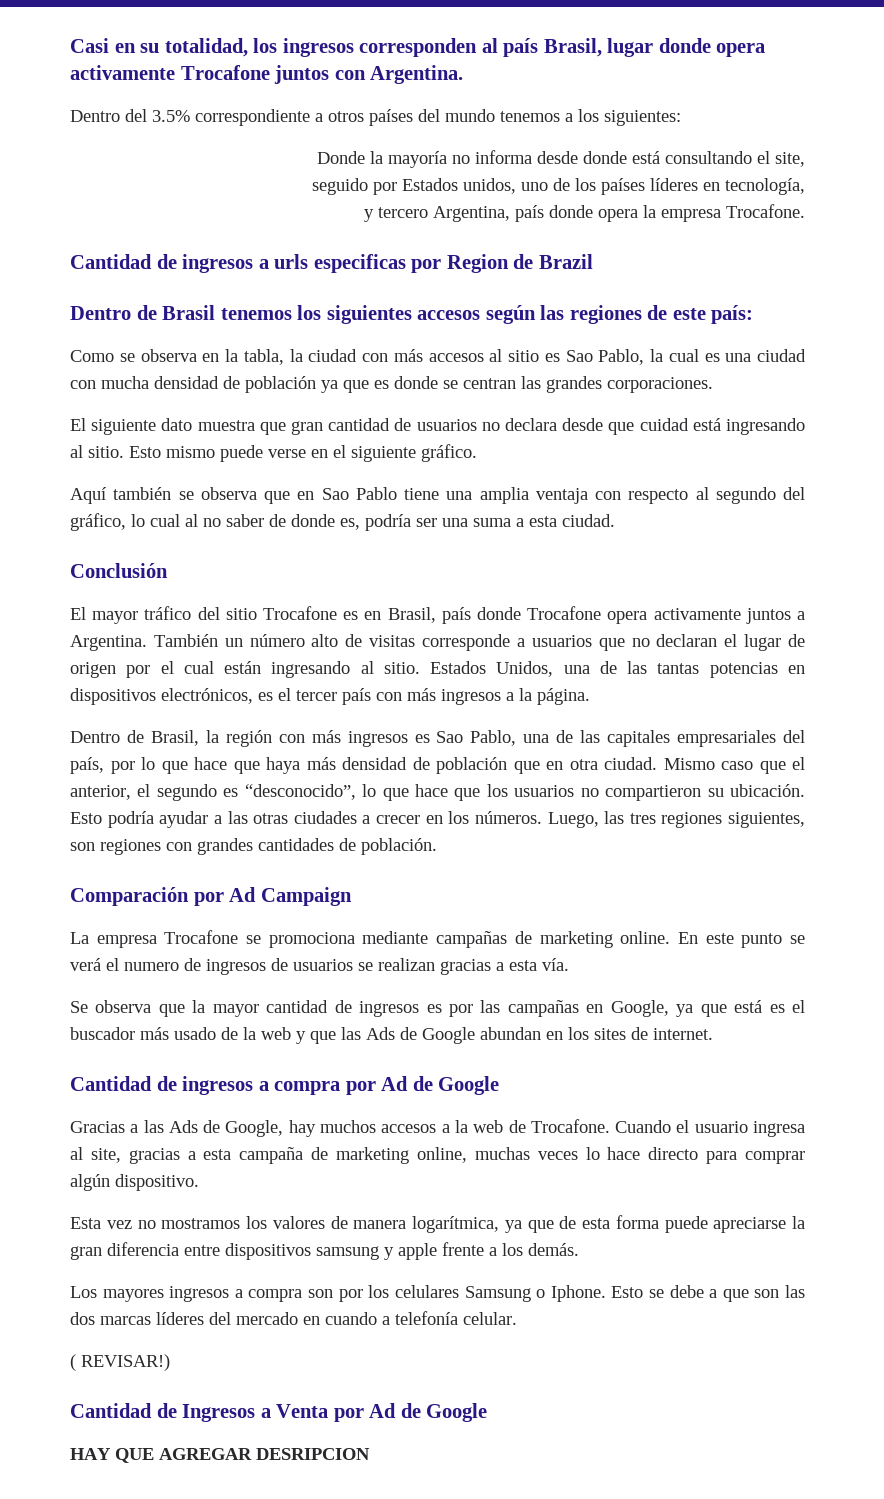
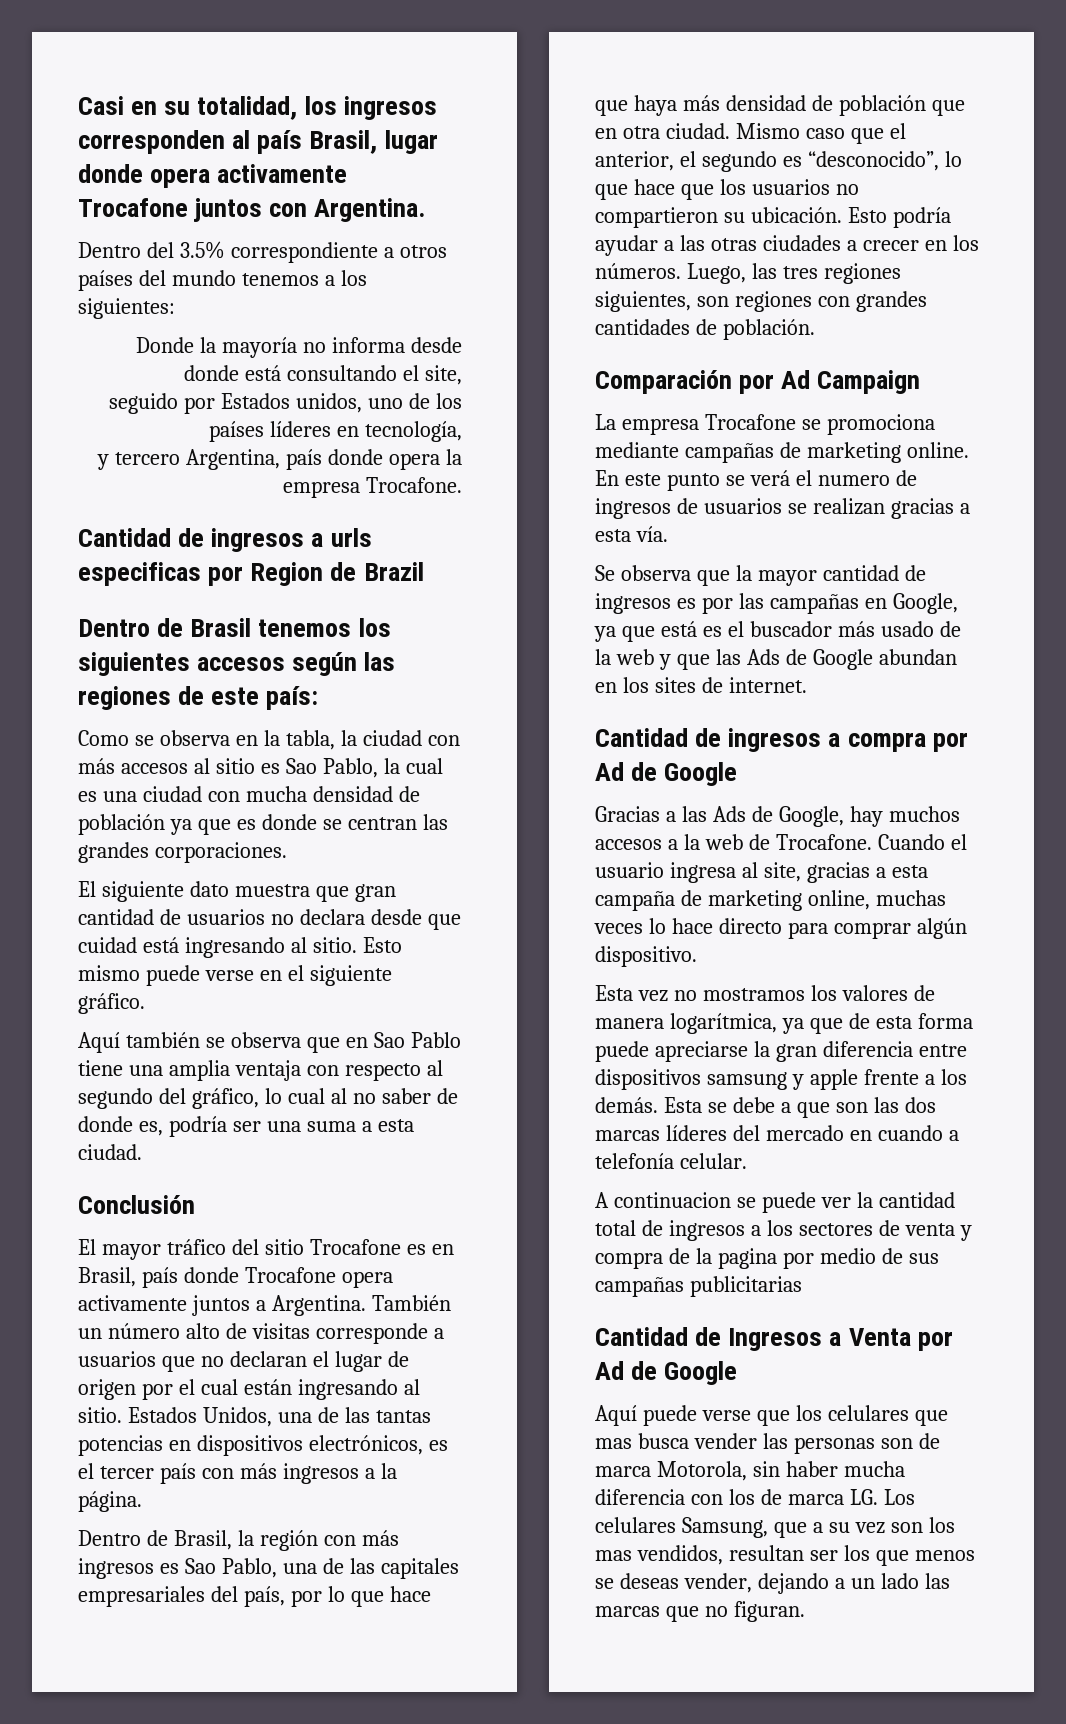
- Esta vez no mostramos los valores de manera logarítmica, ya que de esta forma puede apreciarse la gran diferencia entre dispositivos samsung y apple frente a los demás.
- Los mayores ingresos a compra son por los celulares Samsung o Iphone. Esto se debe a que son las dos marcas líderes del mercado en cuando a telefonía celular.
+ Esta vez no mostramos los valores de manera logarítmica, ya que de esta forma puede apreciarse la gran diferencia entre dispositivos samsung y apple frente a los demás. Esta se debe a que son las dos marcas líderes del mercado en cuando a telefonía celular.
- ( REVISAR!)
+ A continuacion se puede ver la cantidad total de ingresos a los sectores de venta y compra de la pagina por medio de sus campañas publicitarias
- HAY QUE AGREGAR DESRIPCION
+ Aquí puede verse que los celulares que mas busca vender las personas son de marca Motorola, sin haber mucha diferencia con los de marca LG. Los celulares Samsung, que a su vez son los mas vendidos, resultan ser los que menos se deseas vender, dejando a un lado las marcas que no figuran.

